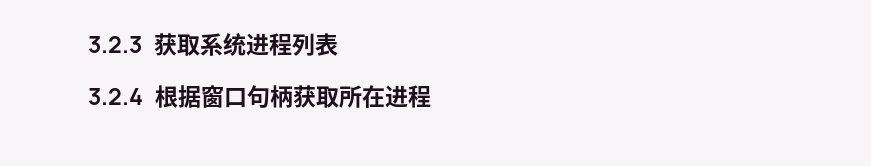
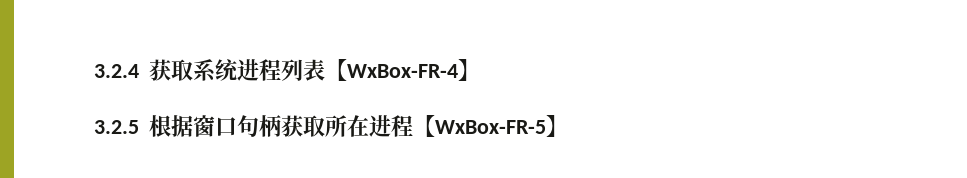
- 3.2.3获取系统进程列表
- 3.2.4根据窗口句柄获取所在进程
+ 3.2.4获取系统进程列表【WxBox-FR-4】
+ 3.2.5根据窗口句柄获取所在进程【WxBox-FR-5】

